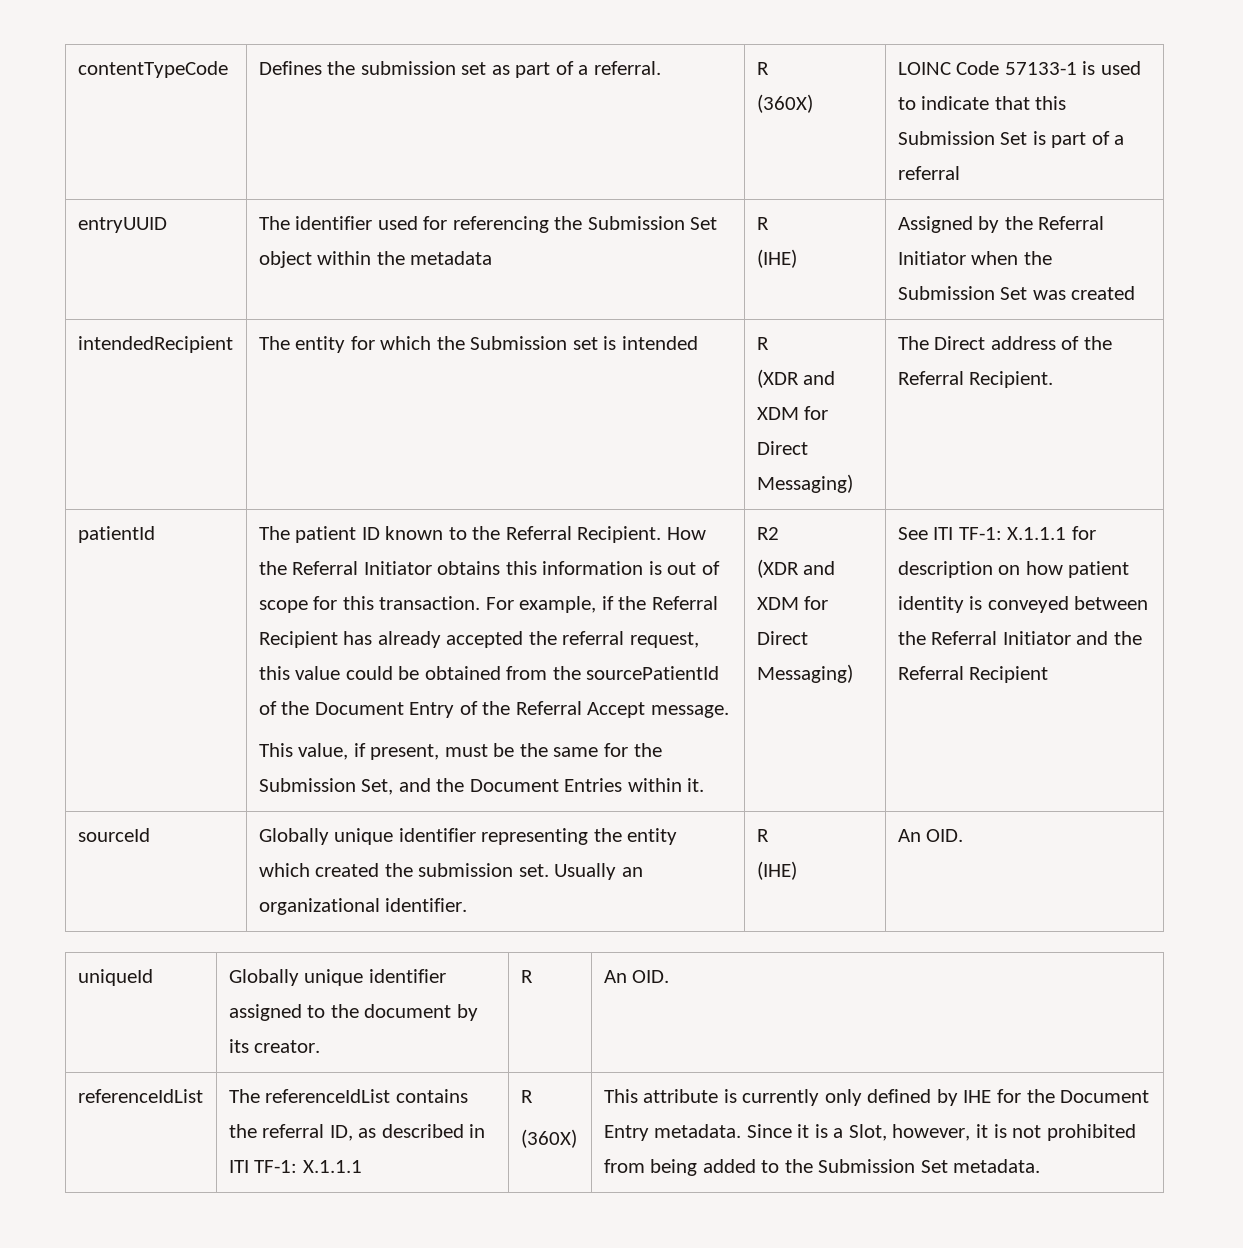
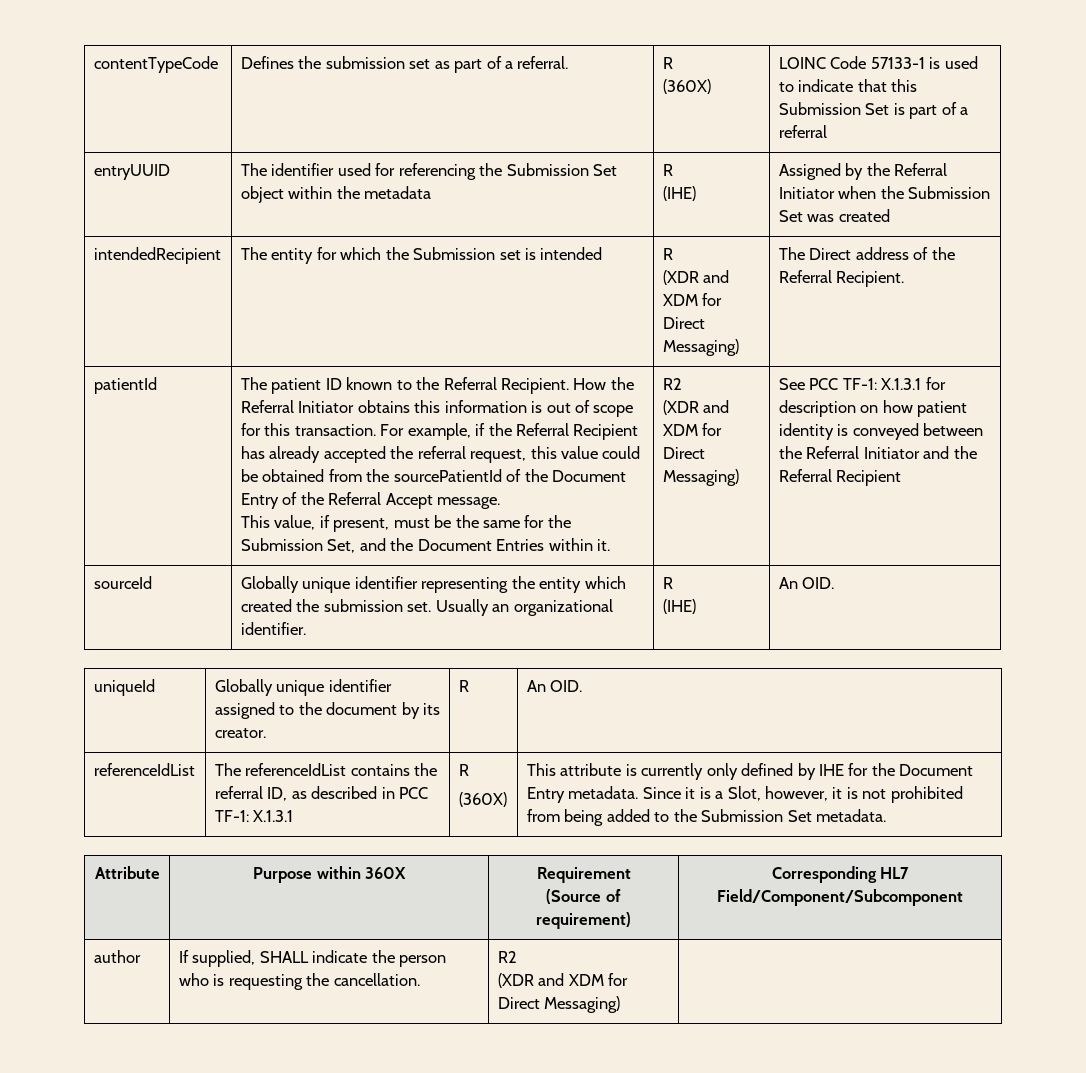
- See ITI TF-1: X.1.1.1 for description on how patient identity is conveyed between the Referral Initiator and the Referral Recipient
+ See PCC TF-1: X.1.3.1 for description on how patient identity is conveyed between the Referral Initiator and the Referral Recipient
- The referenceIdList contains the referral ID, as described in ITI TF-1: X.1.1.1
+ The referenceIdList contains the referral ID, as described in PCC TF-1: X.1.3.1
+ Attribute | Purpose within 360X | Requirement
+ (Source of requirement) | Corresponding HL7 Field/Component/Subcomponent
+ author | If supplied, SHALL indicate the person who is requesting the cancellation. | R2
+ (XDR and XDM for Direct Messaging) |

